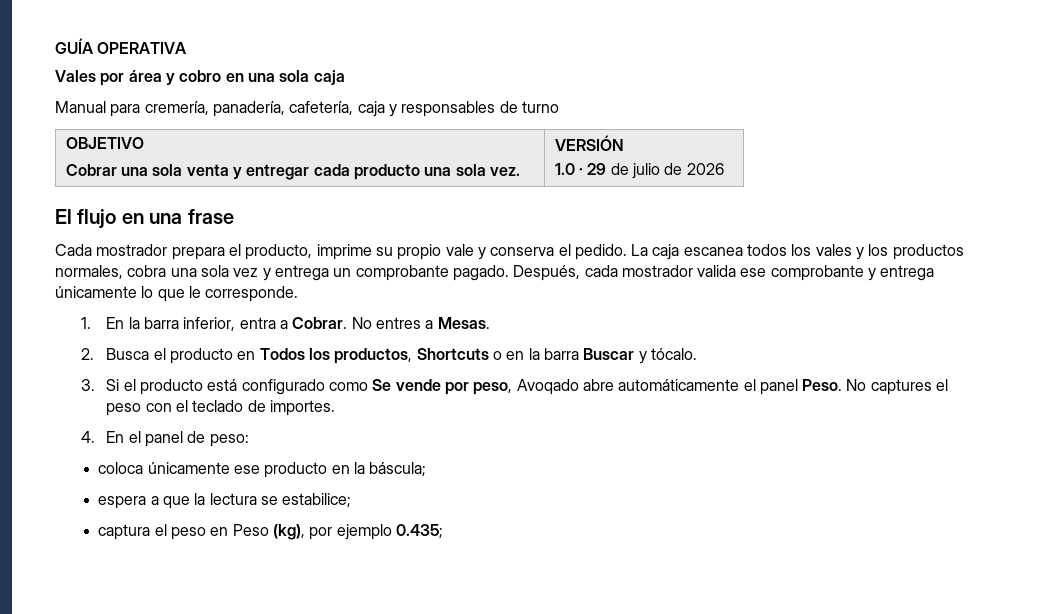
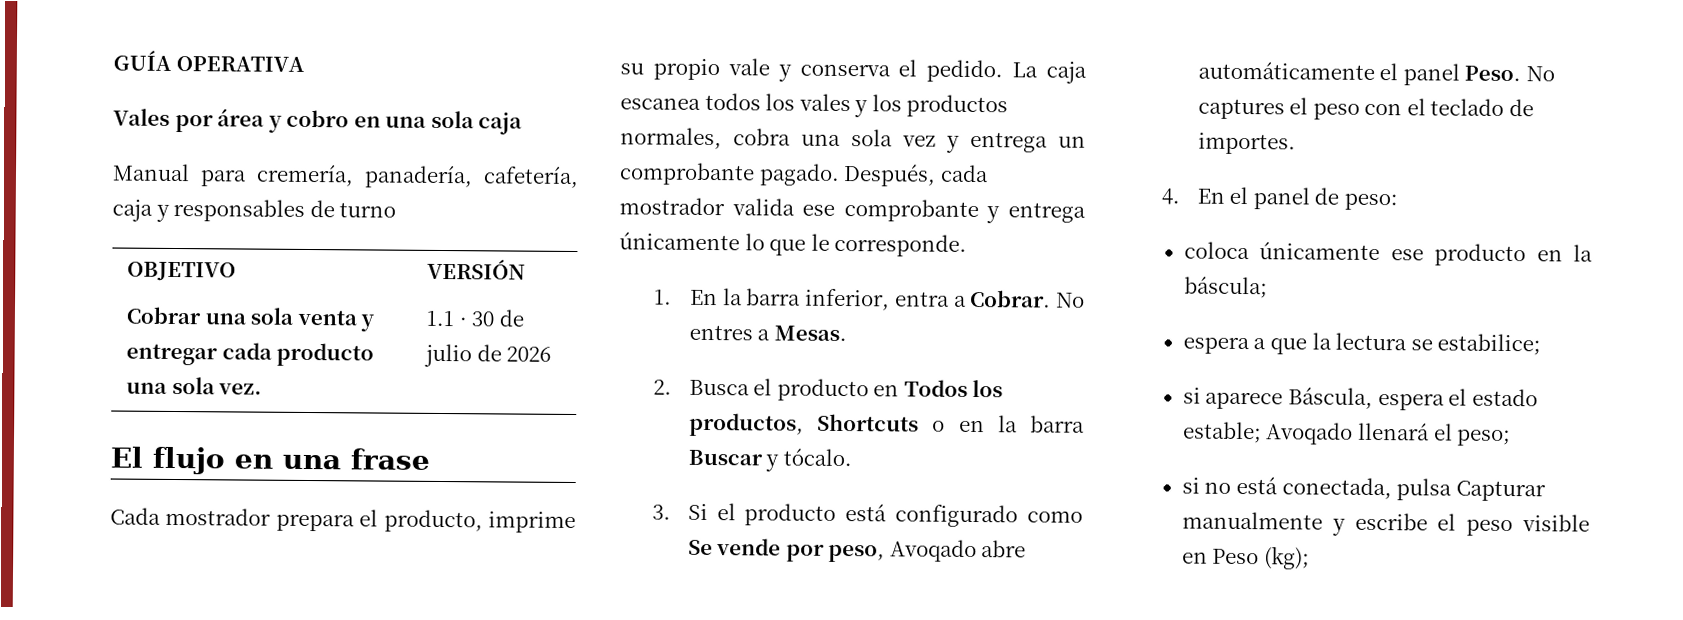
  OBJETIVO
  Cobrar una sola venta y entregar cada producto una sola vez. | VERSIÓN
- 1.0 · 29 de julio de 2026
+ 1.1 · 30 de julio de 2026
- captura el peso en Peso (kg), por ejemplo 0.435;
+ si aparece Báscula, espera el estado estable; Avoqado llenará el peso;
+ si no está conectada, pulsa Capturar manualmente y escribe el peso visible en Peso (kg);

